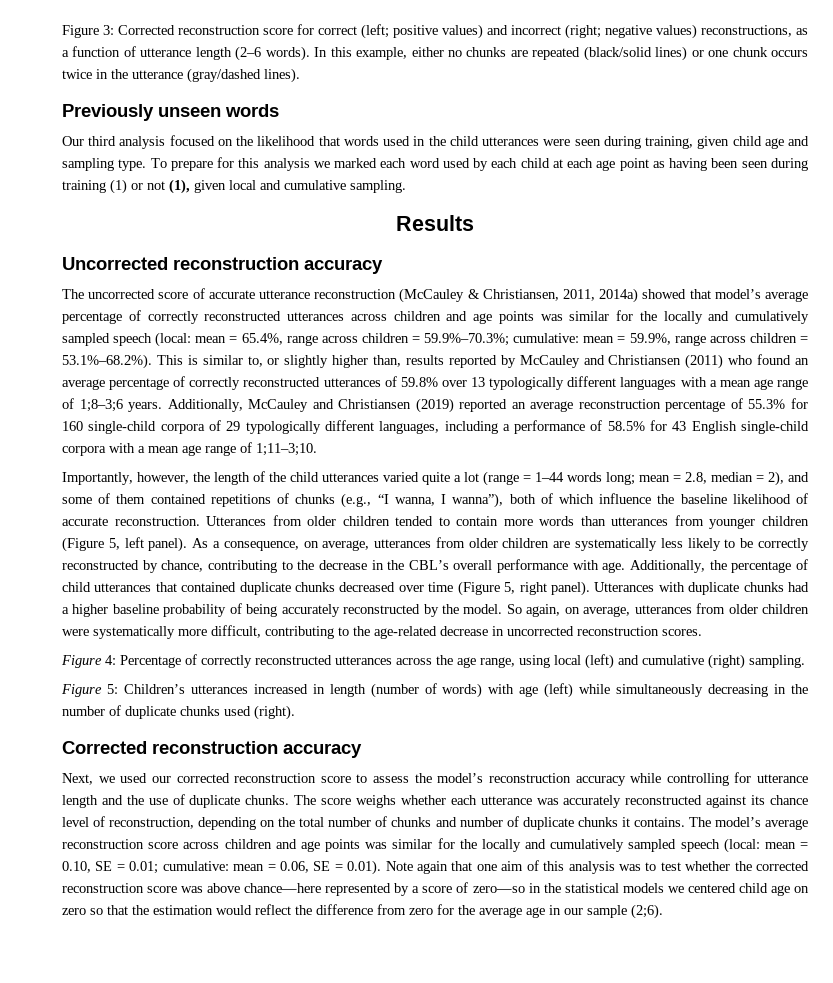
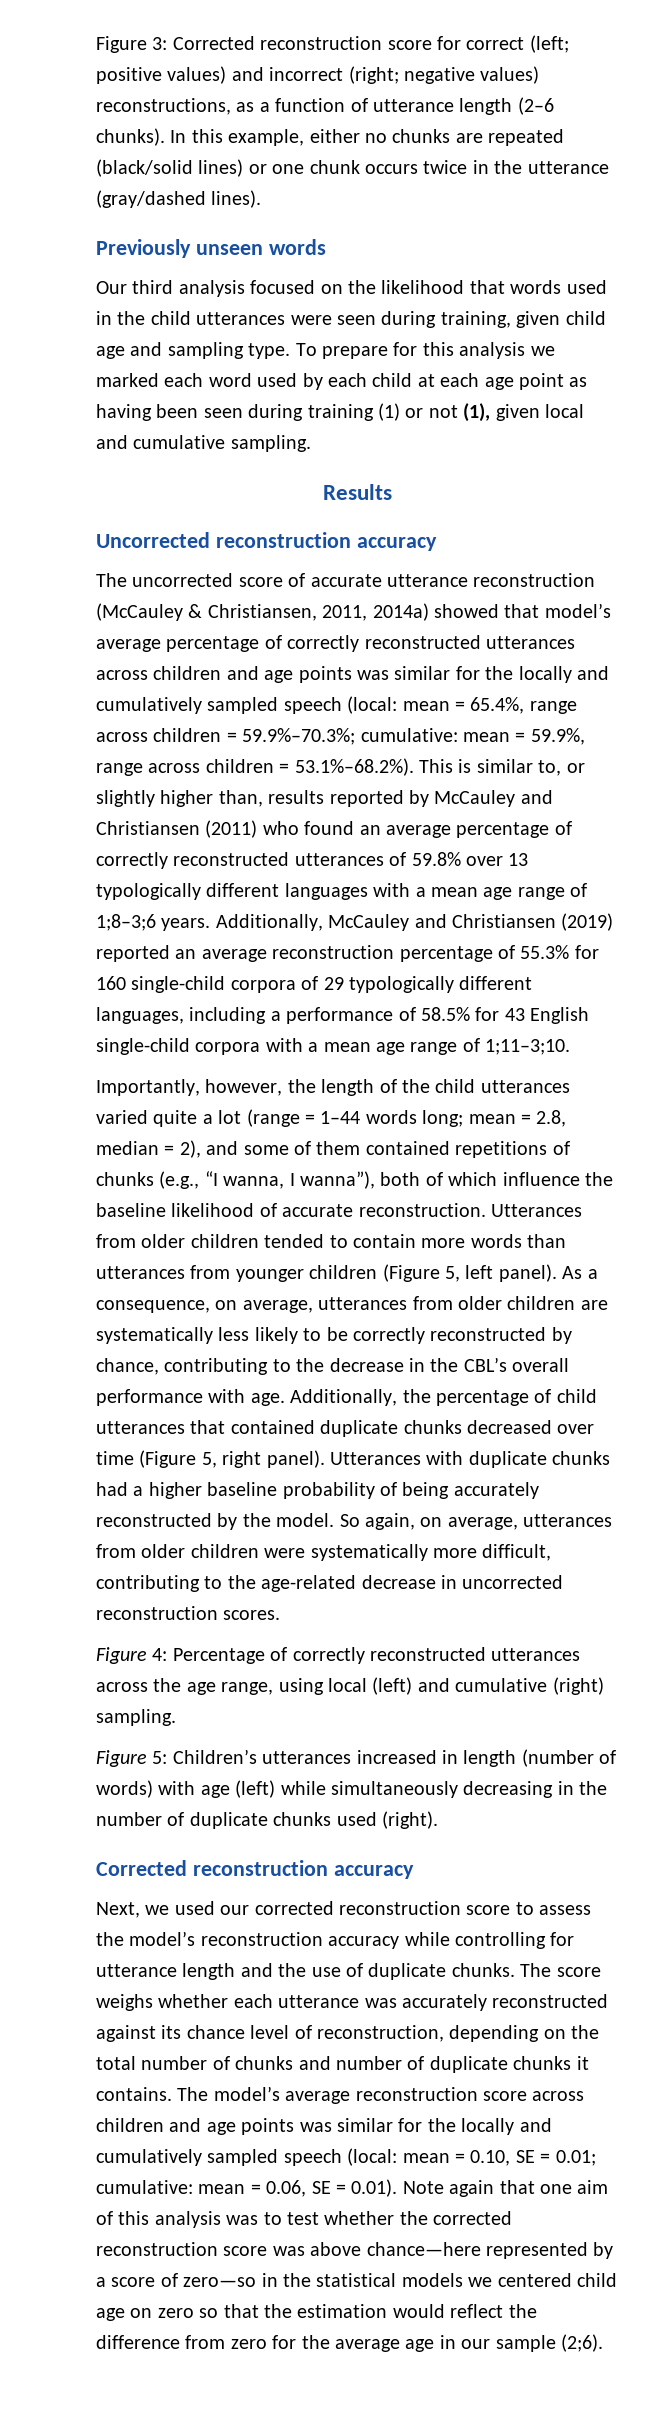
- Figure 3: Corrected reconstruction score for correct (left; positive values) and incorrect (right; negative values) reconstructions, as a function of utterance length (2–6 words).
+ Figure 3: Corrected reconstruction score for correct (left; positive values) and incorrect (right; negative values) reconstructions, as a function of utterance length (2–6 chunks).

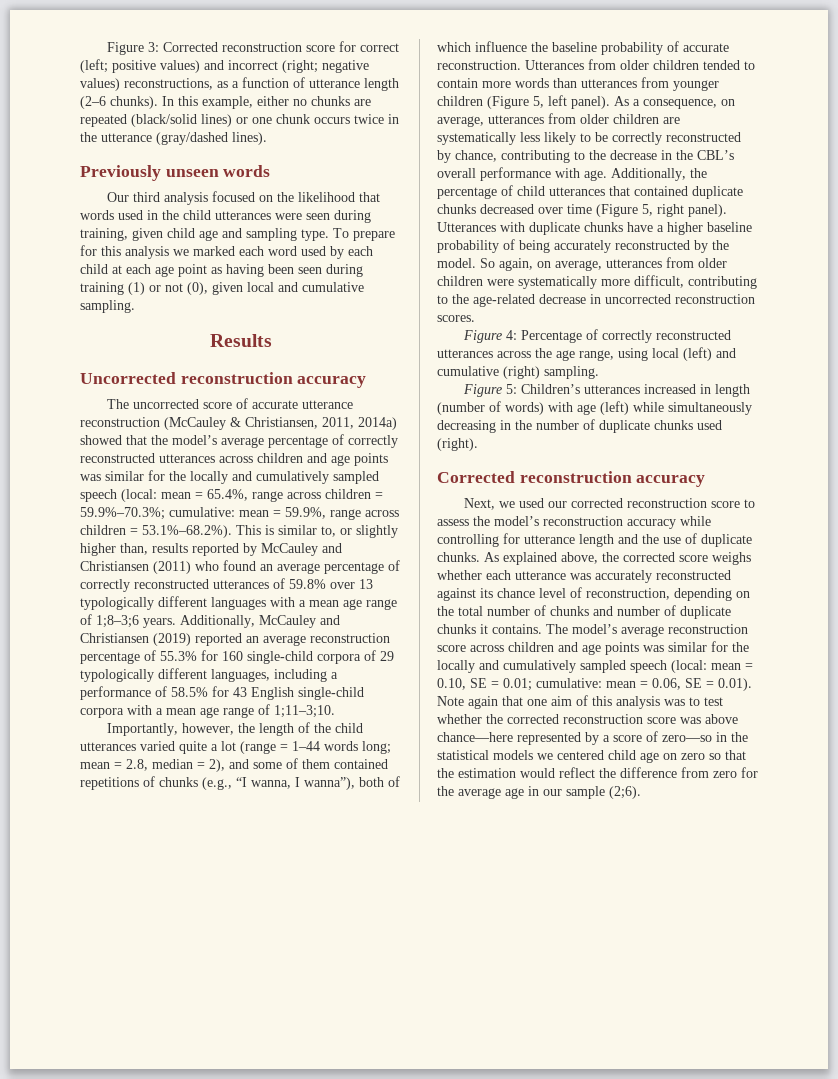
- To prepare for this analysis we marked each word used by each child at each age point as having been seen during training (1) or not (1), given local and cumulative sampling.
+ To prepare for this analysis we marked each word used by each child at each age point as having been seen during training (1) or not (0), given local and cumulative sampling.
- The uncorrected score of accurate utterance reconstruction (McCauley & Christiansen, 2011, 2014a) showed that model’s average percentage of correctly reconstructed utterances across children and age points was similar for the locally and cumulatively sampled speech (local:
+ The uncorrected score of accurate utterance reconstruction (McCauley & Christiansen, 2011, 2014a) showed that the model’s average percentage of correctly reconstructed utterances across children and age points was similar for the locally and cumulatively sampled speech (local:
- Importantly, however, the length of the child utterances varied quite a lot (range = 1–44 words long; mean = 2.8, median = 2), and some of them contained repetitions of chunks (e.g., “I wanna, I wanna”), both of which influence the baseline likelihood of accurate reconstruction.
+ Importantly, however, the length of the child utterances varied quite a lot (range = 1–44 words long; mean = 2.8, median = 2), and some of them contained repetitions of chunks (e.g., “I wanna, I wanna”), both of which influence the baseline probability of accurate reconstruction.
- Utterances with duplicate chunks had a higher baseline probability of being accurately reconstructed by the model.
+ Utterances with duplicate chunks have a higher baseline probability of being accurately reconstructed by the model.
- The score weighs whether each utterance was accurately reconstructed against its chance level of reconstruction, depending on the total number of chunks and number of duplicate chunks it contains.
+ As explained above, the corrected score weighs whether each utterance was accurately reconstructed against its chance level of reconstruction, depending on the total number of chunks and number of duplicate chunks it contains.

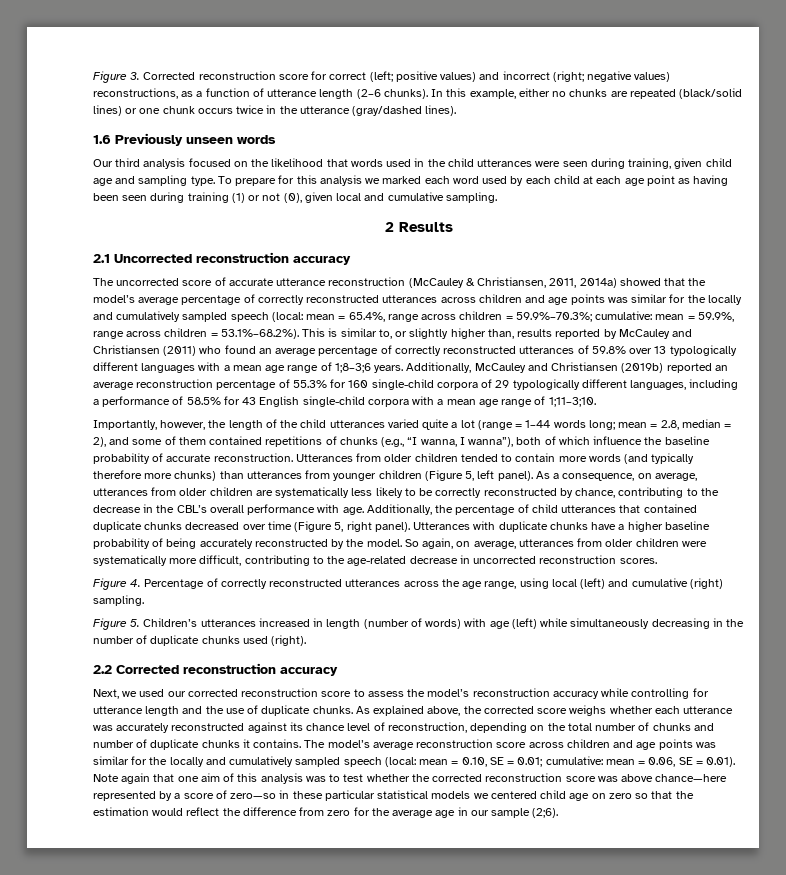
- Figure 3: Corrected reconstruction score for correct (left; positive values) and incorrect (right; negative values) reconstructions, as a function of utterance length (2–6 chunks).
+ Figure 3. Corrected reconstruction score for correct (left; positive values) and incorrect (right; negative values) reconstructions, as a function of utterance length (2–6 chunks).
- Previously unseen words
+ 1.6 Previously unseen words
- Results
+ 2 Results
- Uncorrected reconstruction accuracy
+ 2.1 Uncorrected reconstruction accuracy
- Additionally, McCauley and Christiansen (2019) reported an average reconstruction percentage of 55.3% for 160 single-child corpora of 29 typologically different languages, including a performance of 58.5% for 43 English single-child corpora with a mean age range of 1;11–3;10.
+ Additionally, McCauley and Christiansen (2019b) reported an average reconstruction percentage of 55.3% for 160 single-child corpora of 29 typologically different languages, including a performance of 58.5% for 43 English single-child corpora with a mean age range of 1;11–3;10.
- Utterances from older children tended to contain more words than utterances from younger children (Figure 5, left panel).
+ Utterances from older children tended to contain more words (and typically therefore more chunks) than utterances from younger children (Figure 5, left panel).
- Figure 4: Percentage of correctly reconstructed utterances across the age range, using local (left) and cumulative (right) sampling.
+ Figure 4. Percentage of correctly reconstructed utterances across the age range, using local (left) and cumulative (right) sampling.
- Figure 5: Children’s utterances increased in length (number of words) with age (left) while simultaneously decreasing in the number of duplicate chunks used (right).
+ Figure 5. Children’s utterances increased in length (number of words) with age (left) while simultaneously decreasing in the number of duplicate chunks used (right).
- Corrected reconstruction accuracy
+ 2.2 Corrected reconstruction accuracy
- mean = 0.06, SE = 0.01). Note again that one aim of this analysis was to test whether the corrected reconstruction score was above chance—here represented by a score of zero—so in the statistical models we centered child age on zero so that the estimation would reflect the difference from zero for the average age in our sample (2;6).
+ mean = 0.06, SE = 0.01). Note again that one aim of this analysis was to test whether the corrected reconstruction score was above chance—here represented by a score of zero—so in these particular statistical models we centered child age on zero so that the estimation would reflect the difference from zero for the average age in our sample (2;6).

